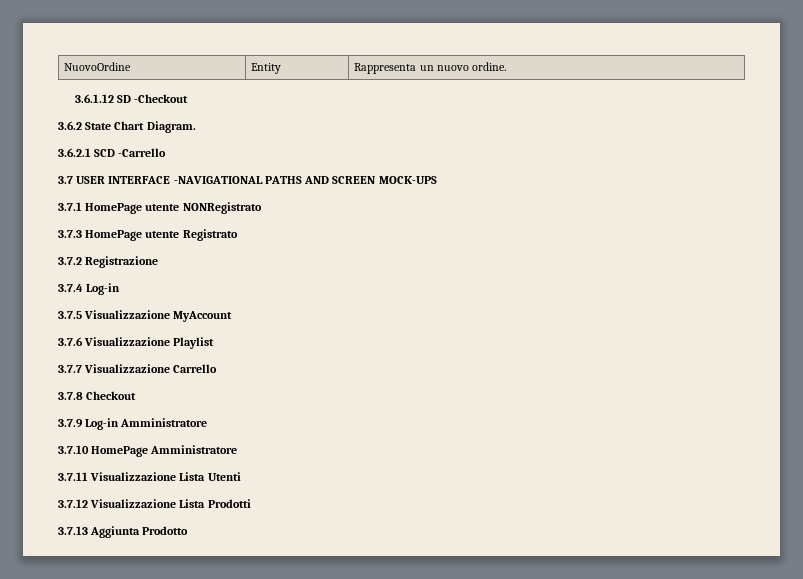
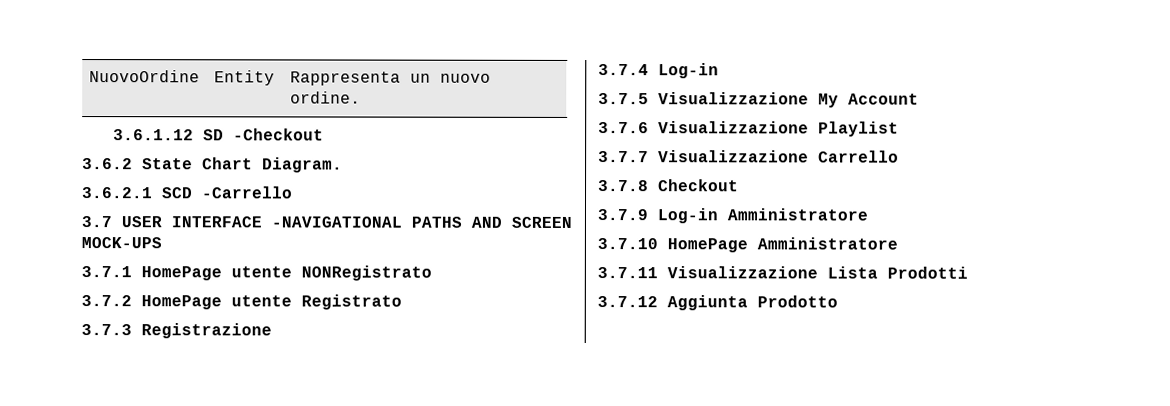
- 3.7.3 HomePage utente Registrato
+ 3.7.2 HomePage utente Registrato
- 3.7.2 Registrazione
+ 3.7.3 Registrazione
- 3.7.5 Visualizzazione MyAccount
+ 3.7.5 Visualizzazione My Account
- 3.7.11 Visualizzazione Lista Utenti
+ 3.7.11 Visualizzazione Lista Prodotti
- 3.7.12 Visualizzazione Lista Prodotti
- 3.7.13 Aggiunta Prodotto
+ 3.7.12 Aggiunta Prodotto

